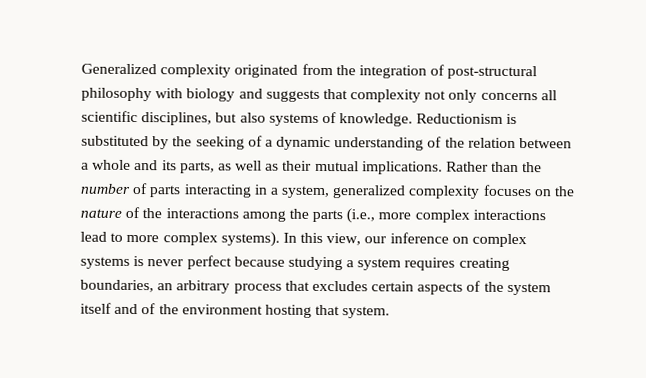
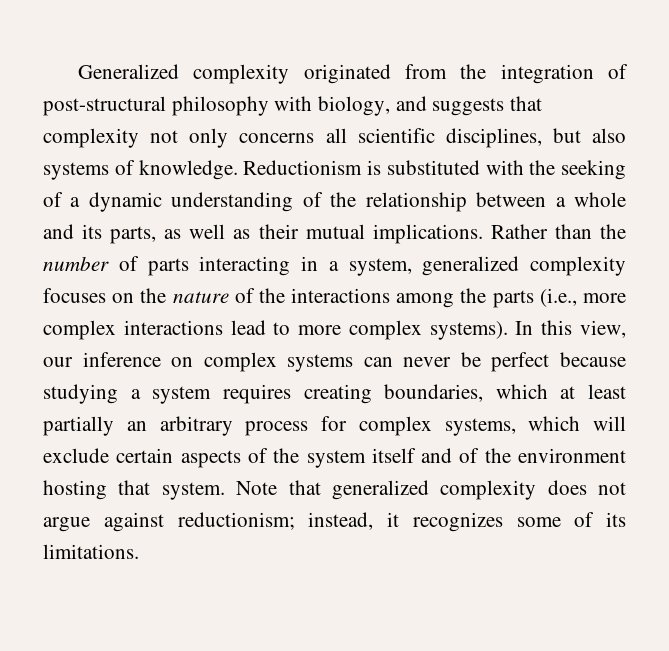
- Generalized complexity originated from the integration of post-structural philosophy with biology and suggests that complexity not only concerns all scientific disciplines, but also systems of knowledge.
+ Generalized complexity originated from the integration of post-structural philosophy with biology, and suggests that complexity not only concerns all scientific disciplines, but also systems of knowledge.
- Reductionism is substituted by the seeking of a dynamic understanding of the relation between a whole and its parts, as well as their mutual implications.
+ Reductionism is substituted with the seeking of a dynamic understanding of the relationship between a whole and its parts, as well as their mutual implications.
- In this view, our inference on complex systems is never perfect because studying a system requires creating boundaries, an arbitrary process that excludes certain aspects of the system itself and of the environment hosting that system.
+ In this view, our inference on complex systems can never be perfect because studying a system requires creating boundaries, which at least partially an arbitrary process for complex systems, which will exclude certain aspects of the system itself and of the environment hosting that system.
+ Note that generalized complexity does not argue against reductionism; instead, it recognizes some of its limitations.

